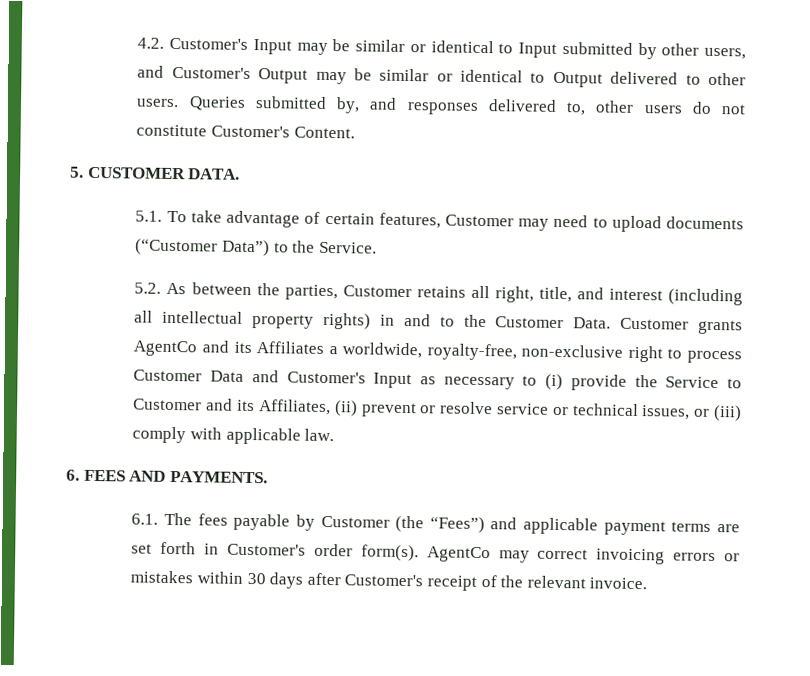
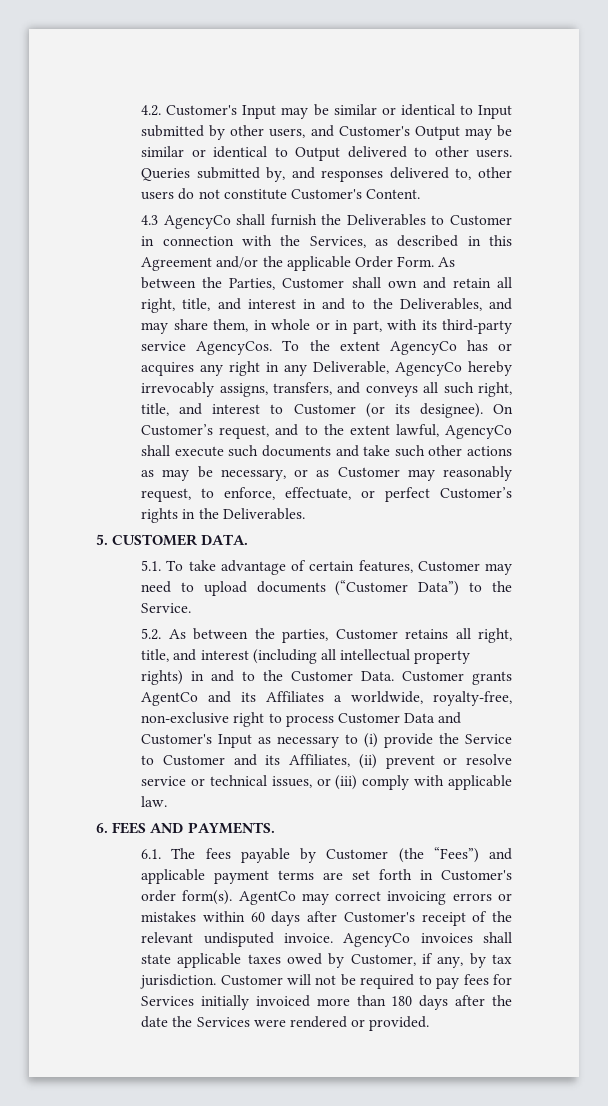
+ 4.3 AgencyCo shall furnish the Deliverables to Customer in connection with the Services, as described in this Agreement and/or the applicable Order Form. As between the Parties, Customer shall own and retain all right, title, and interest in and to the Deliverables, and may share them, in whole or in part, with its third-party service AgencyCos. To the extent AgencyCo has or acquires any right in any Deliverable, AgencyCo hereby irrevocably assigns, transfers, and conveys all such right, title, and interest to Customer (or its designee). On Customer’s request, and to the extent lawful, AgencyCo shall execute such documents and take such other actions as may be necessary, or as Customer may reasonably request, to enforce, effectuate, or perfect Customer’s rights in the Deliverables.
- AgentCo may correct invoicing errors or mistakes within 30 days after Customer's receipt of the relevant invoice.
+ AgentCo may correct invoicing errors or mistakes within 60 days after Customer's receipt of the relevant undisputed invoice. AgencyCo invoices shall state applicable taxes owed by Customer, if any, by tax jurisdiction. Customer will not be required to pay fees for Services initially invoiced more than 180 days after the date the Services were rendered or provided.

